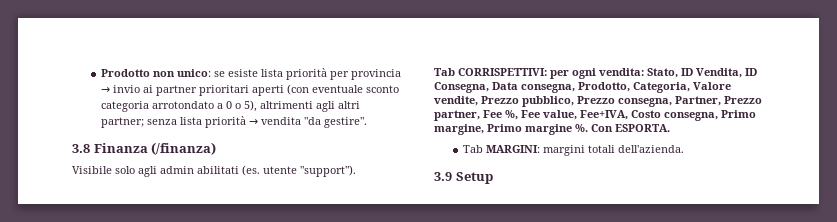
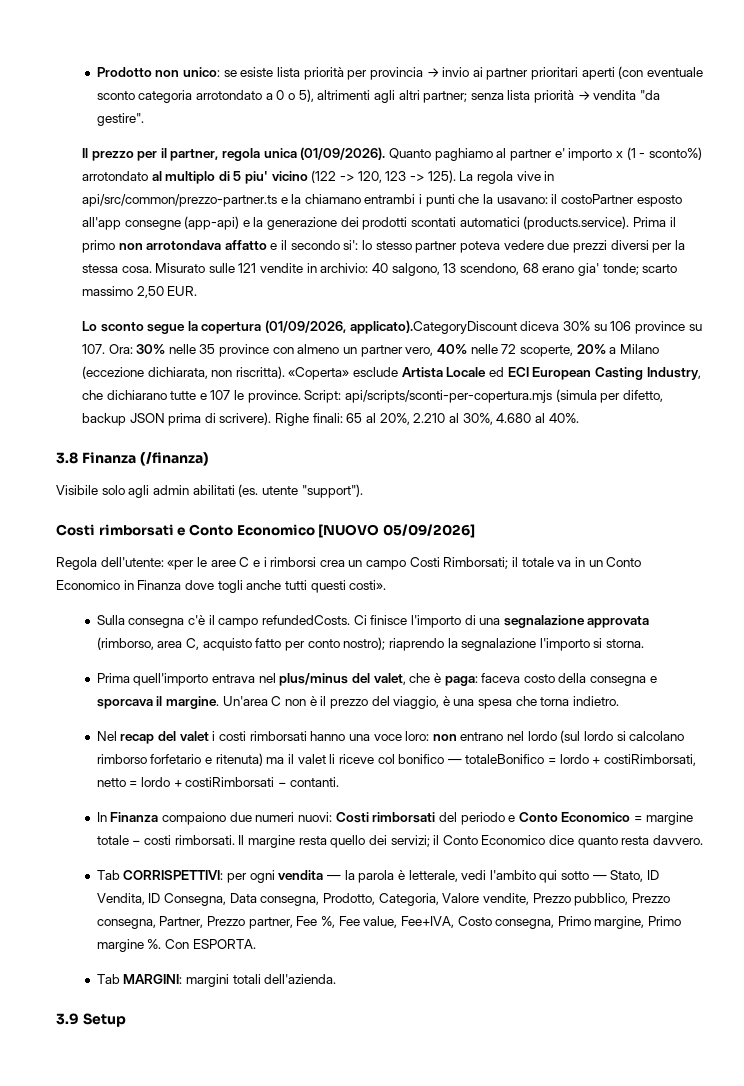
+ Il prezzo per il partner, regola unica (01/09/2026). Quanto paghiamo al partner e' importo x (1 - sconto%) arrotondato al multiplo di 5 piu' vicino (122 -> 120, 123 -> 125). La regola vive in api/src/common/prezzo-partner.ts e la chiamano entrambi i punti che la usavano: il costoPartner esposto all'app consegne (app-api) e la generazione dei prodotti scontati automatici (products.service). Prima il primo non arrotondava affatto e il secondo si': lo stesso partner poteva vedere due prezzi diversi per la stessa cosa. Misurato sulle 121 vendite in archivio: 40 salgono, 13 scendono, 68 erano gia' tonde; scarto massimo 2,50 EUR.
+ Lo sconto segue la copertura (01/09/2026, applicato).CategoryDiscount diceva 30% su 106 province su 107. Ora: 30% nelle 35 province con almeno un partner vero, 40% nelle 72 scoperte, 20% a Milano (eccezione dichiarata, non riscritta). «Coperta» esclude Artista Locale ed ECI European Casting Industry, che dichiarano tutte e 107 le province. Script: api/scripts/sconti-per-copertura.mjs (simula per difetto, backup JSON prima di scrivere). Righe finali: 65 al 20%, 2.210 al 30%, 4.680 al 40%.
- Tab CORRISPETTIVI: per ogni vendita: Stato, ID Vendita, ID Consegna, Data consegna, Prodotto, Categoria, Valore vendite, Prezzo pubblico, Prezzo consegna, Partner, Prezzo partner, Fee %, Fee value, Fee+IVA, Costo consegna, Primo margine, Primo margine %.
+ Costi rimborsati e Conto Economico [NUOVO 05/09/2026]
+ Regola dell'utente: «per le aree C e i rimborsi crea un campo Costi Rimborsati; il totale va in un Conto Economico in Finanza dove togli anche tutti questi costi».
+ Sulla consegna c'è il campo refundedCosts. Ci finisce l'importo di una segnalazione approvata (rimborso, area C, acquisto fatto per conto nostro); riaprendo la segnalazione l'importo si storna.
+ Prima quell'importo entrava nel plus/minus del valet, che è paga: faceva costo della consegna e sporcava il margine. Un'area C non è il prezzo del viaggio, è una spesa che torna indietro.
+ Nel recap del valet i costi rimborsati hanno una voce loro: non entrano nel lordo (sul lordo si calcolano rimborso forfetario e ritenuta) ma il valet li riceve col bonifico — totaleBonifico = lordo + costiRimborsati, netto = lordo + costiRimborsati − contanti.
+ In Finanza compaiono due numeri nuovi: Costi rimborsati del periodo e Conto Economico = margine totale − costi rimborsati. Il margine resta quello dei servizi; il Conto Economico dice quanto resta davvero.
+ Tab CORRISPETTIVI: per ogni vendita — la parola è letterale, vedi l'ambito qui sotto — Stato, ID Vendita, ID Consegna, Data consegna, Prodotto, Categoria, Valore vendite, Prezzo pubblico, Prezzo consegna, Partner, Prezzo partner, Fee %, Fee value, Fee+IVA, Costo consegna, Primo margine, Primo margine %.

